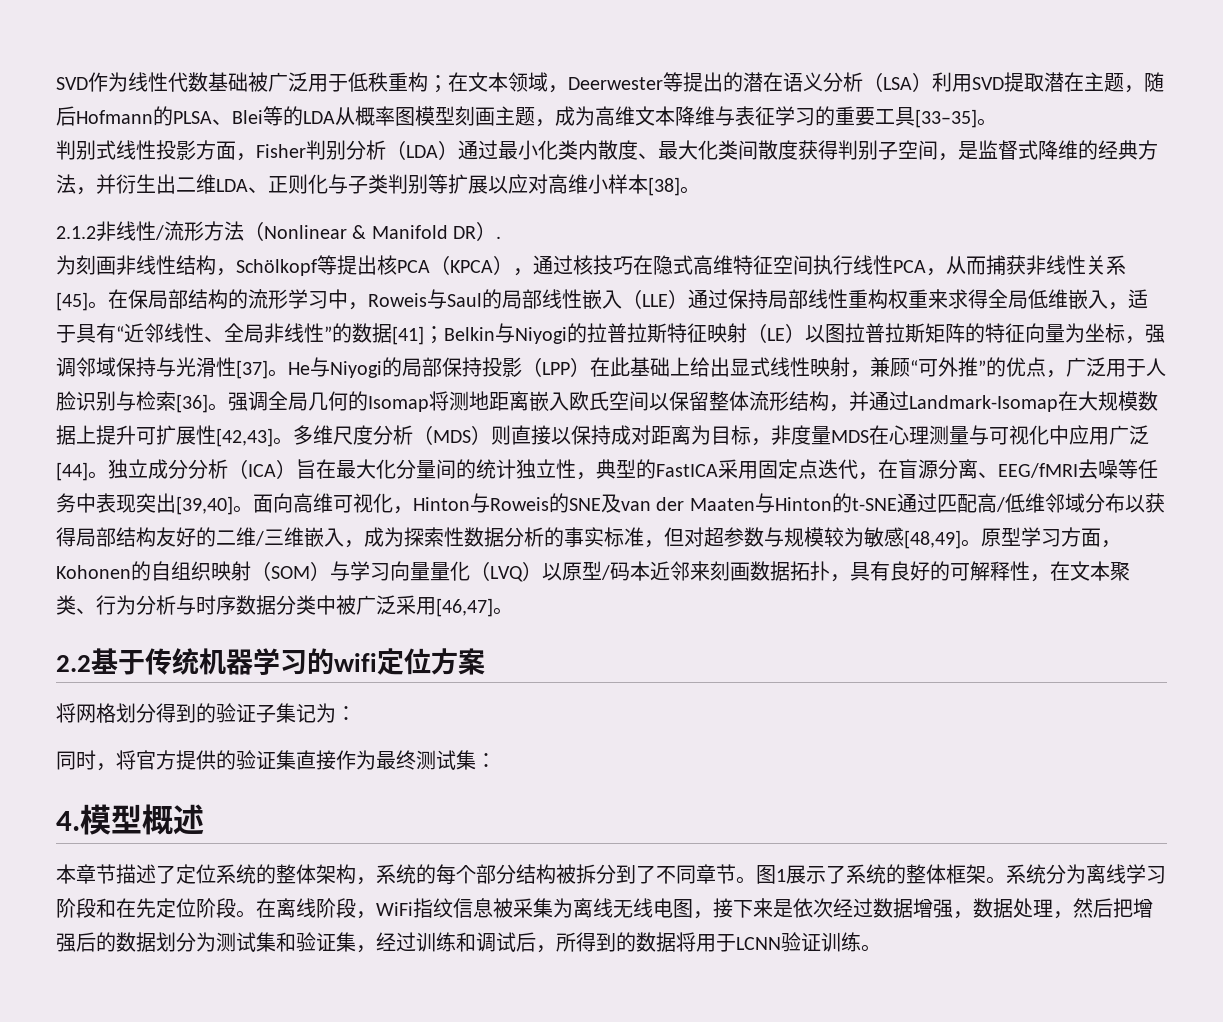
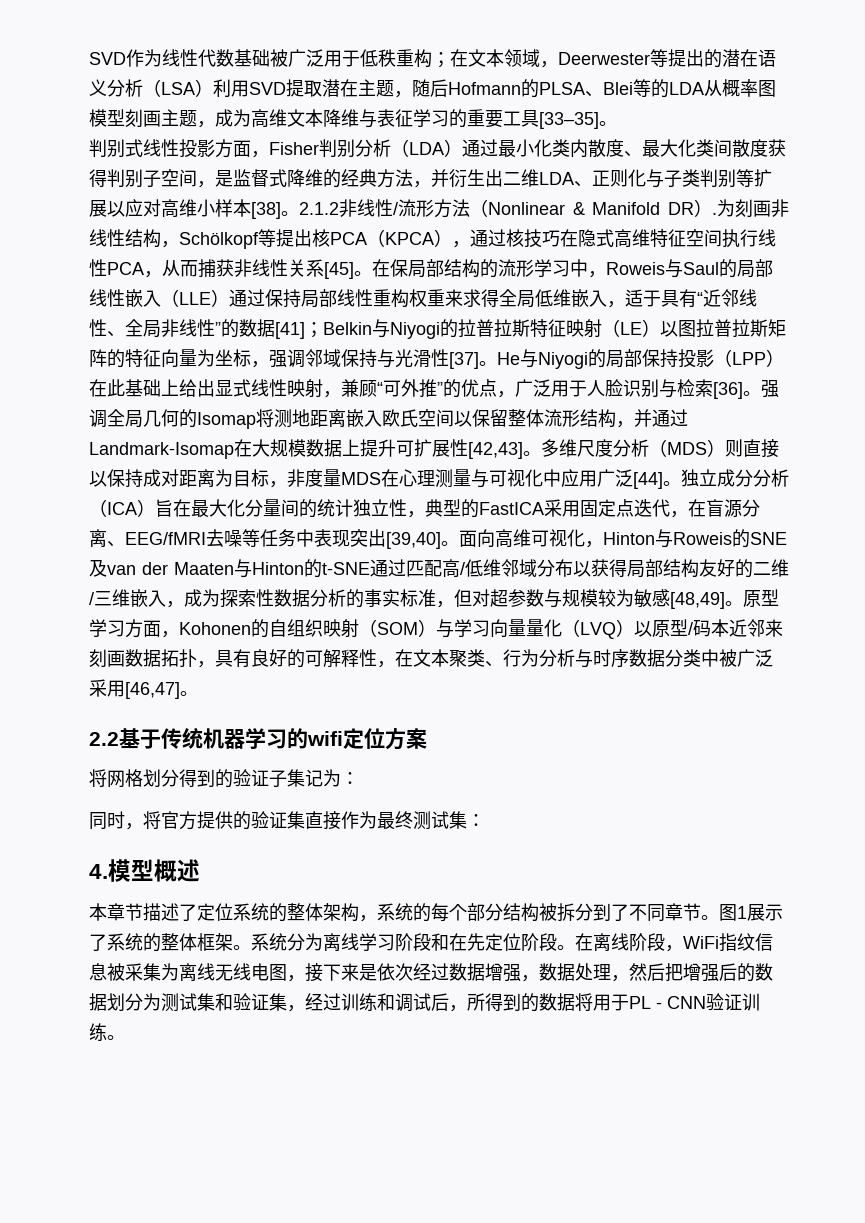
- 判别式线性投影方面，Fisher判别分析（LDA）通过最小化类内散度、最大化类间散度获得判别子空间，是监督式降维的经典方法，并衍生出二维LDA、正则化与子类判别等扩展以应对高维小样本[38]。
- 2.1.2非线性/流形方法（Nonlinear & Manifold DR）.
- 为刻画非线性结构，Schölkopf等提出核PCA（KPCA），通过核技巧在隐式高维特征空间执行线性PCA，从而捕获非线性关系[45]。
+ 判别式线性投影方面，Fisher判别分析（LDA）通过最小化类内散度、最大化类间散度获得判别子空间，是监督式降维的经典方法，并衍生出二维LDA、正则化与子类判别等扩展以应对高维小样本[38]。2.1.2非线性/流形方法（Nonlinear & Manifold DR）.为刻画非线性结构，Schölkopf等提出核PCA（KPCA），通过核技巧在隐式高维特征空间执行线性PCA，从而捕获非线性关系[45]。
- 在离线阶段，WiFi指纹信息被采集为离线无线电图，接下来是依次经过数据增强，数据处理，然后把增强后的数据划分为测试集和验证集，经过训练和调试后，所得到的数据将用于LCNN验证训练。
+ 在离线阶段，WiFi指纹信息被采集为离线无线电图，接下来是依次经过数据增强，数据处理，然后把增强后的数据划分为测试集和验证集，经过训练和调试后，所得到的数据将用于PL - CNN验证训练。

